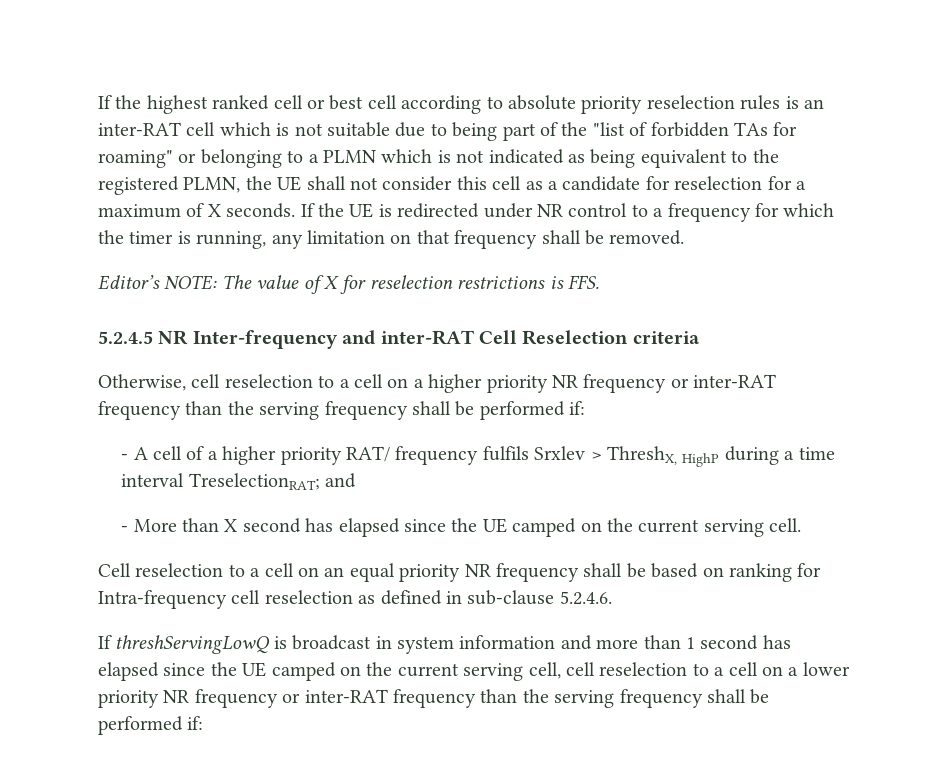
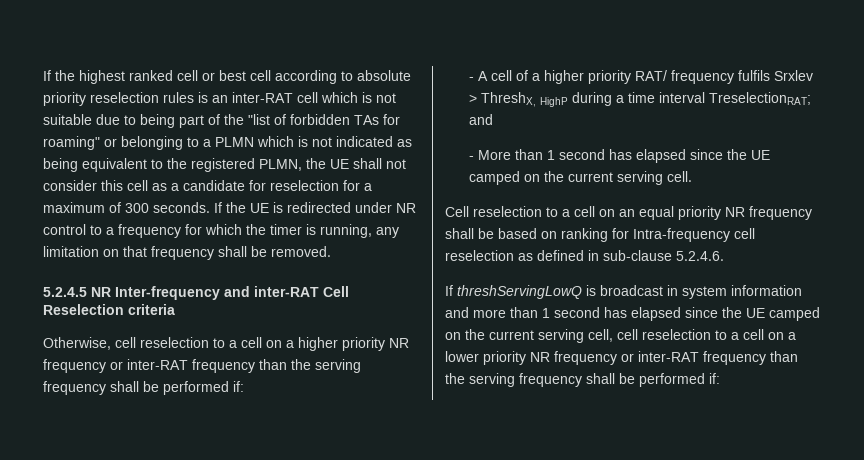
- If the highest ranked cell or best cell according to absolute priority reselection rules is an inter-RAT cell which is not suitable due to being part of the "list of forbidden TAs for roaming" or belonging to a PLMN which is not indicated as being equivalent to the registered PLMN, the UE shall not consider this cell as a candidate for reselection for a maximum of X seconds.
+ If the highest ranked cell or best cell according to absolute priority reselection rules is an inter-RAT cell which is not suitable due to being part of the "list of forbidden TAs for roaming" or belonging to a PLMN which is not indicated as being equivalent to the registered PLMN, the UE shall not consider this cell as a candidate for reselection for a maximum of 300 seconds.
- Editor’s NOTE: The value of X for reselection restrictions is FFS.
- - More than X second has elapsed since the UE camped on the current serving cell.
+ - More than 1 second has elapsed since the UE camped on the current serving cell.

